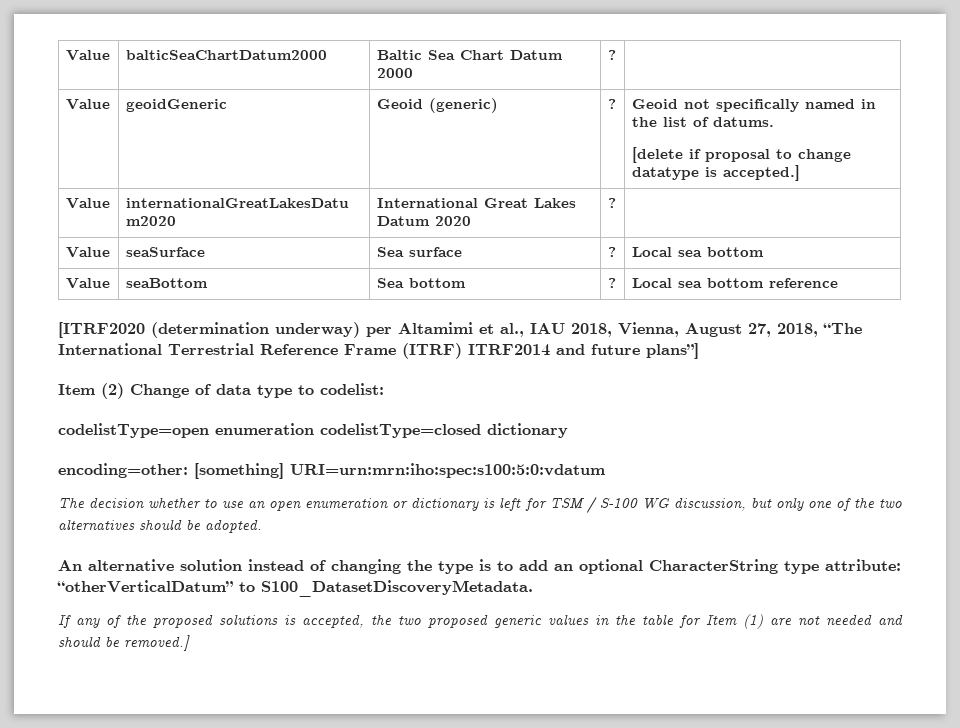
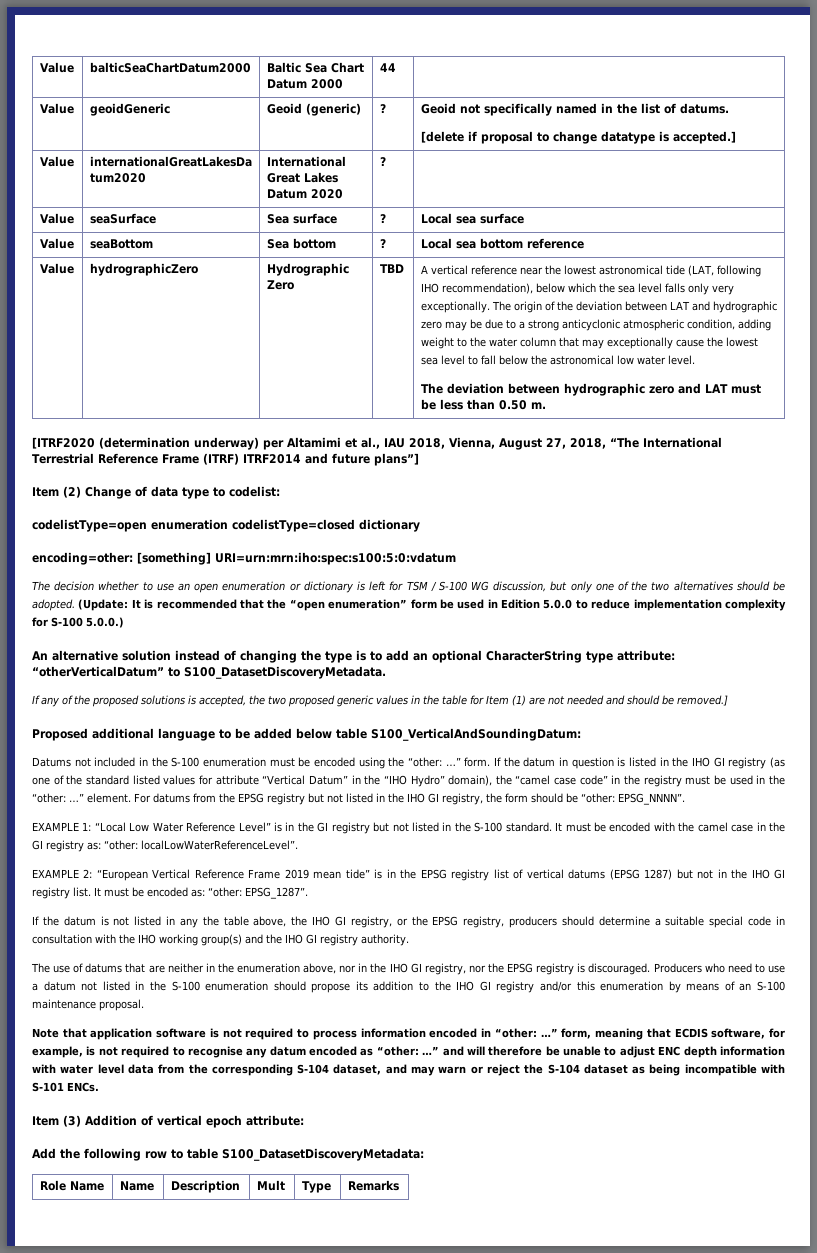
- Value | balticSeaChartDatum2000 | Baltic Sea Chart Datum 2000 | ? |
+ Value | balticSeaChartDatum2000 | Baltic Sea Chart Datum 2000 | 44 |
- Value | seaSurface | Sea surface | ? | Local sea bottom
+ Value | seaSurface | Sea surface | ? | Local sea surface
+ Value | hydrographicZero | Hydrographic Zero | TBD | A vertical reference near the lowest astronomical tide (LAT, following IHO recommendation), below which the sea level falls only very exceptionally. The origin of the deviation between LAT and hydrographic zero may be due to a strong anticyclonic atmospheric condition, adding weight to the water column that may exceptionally cause the lowest sea level to fall below the astronomical low water level.
+ The deviation between hydrographic zero and LAT must be less than 0.50 m.
+ (Update: It is recommended that the “open enumeration” form be used in Edition 5.0.0 to reduce implementation complexity for S-100 5.0.0.)
+ Proposed additional language to be added below table S100_VerticalAndSoundingDatum:
+ Datums not included in the S-100 enumeration must be encoded using the “other: …” form. If the datum in question is listed in the IHO GI registry (as one of the standard listed values for attribute “Vertical Datum” in the “IHO Hydro” domain), the “camel case code” in the registry must be used in the “other: …” element. For datums from the EPSG registry but not listed in the IHO GI registry, the form should be “other: EPSG_NNNN”.
+ EXAMPLE 1: “Local Low Water Reference Level” is in the GI registry but not listed in the S-100 standard. It must be encoded with the camel case in the GI registry as: “other: localLowWaterReferenceLevel”.
+ EXAMPLE 2: “European Vertical Reference Frame 2019 mean tide” is in the EPSG registry list of vertical datums (EPSG 1287) but not in the IHO GI registry list. It must be encoded as: “other: EPSG_1287”.
+ If the datum is not listed in any the table above, the IHO GI registry, or the EPSG registry, producers should determine a suitable special code in consultation with the IHO working group(s) and the IHO GI registry authority.
+ The use of datums that are neither in the enumeration above, nor in the IHO GI registry, nor the EPSG registry is discouraged. Producers who need to use a datum not listed in the S-100 enumeration should propose its addition to the IHO GI registry and/or this enumeration by means of an S-100 maintenance proposal.
+ Note that application software is not required to process information encoded in “other: …” form, meaning that ECDIS software, for example, is not required to recognise any datum encoded as “other: …” and will therefore be unable to adjust ENC depth information with water level data from the corresponding S-104 dataset, and may warn or reject the S-104 dataset as being incompatible with S-101 ENCs.
+ Item (3) Addition of vertical epoch attribute:
+ Add the following row to table S100_DatasetDiscoveryMetadata:
+ Role Name | Name | Description | Mult | Type | Remarks

